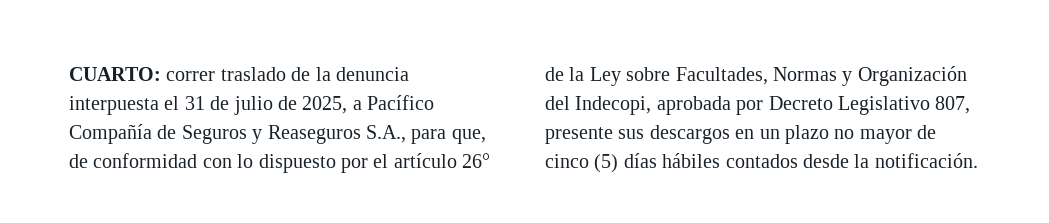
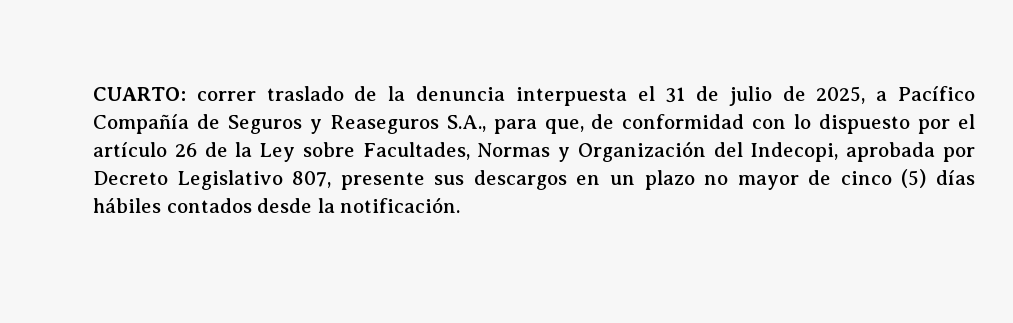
- correr traslado de la denuncia interpuesta el 31 de julio de 2025, a Pacífico Compañía de Seguros y Reaseguros S.A., para que, de conformidad con lo dispuesto por el artículo 26° de la Ley sobre Facultades, Normas y Organización del Indecopi, aprobada por Decreto Legislativo 807, presente sus descargos en un plazo no mayor de cinco (5) días hábiles contados desde la notificación.
+ correr traslado de la denuncia interpuesta el 31 de julio de 2025, a Pacífico Compañía de Seguros y Reaseguros S.A., para que, de conformidad con lo dispuesto por el artículo 26 de la Ley sobre Facultades, Normas y Organización del Indecopi, aprobada por Decreto Legislativo 807, presente sus descargos en un plazo no mayor de cinco (5) días hábiles contados desde la notificación.

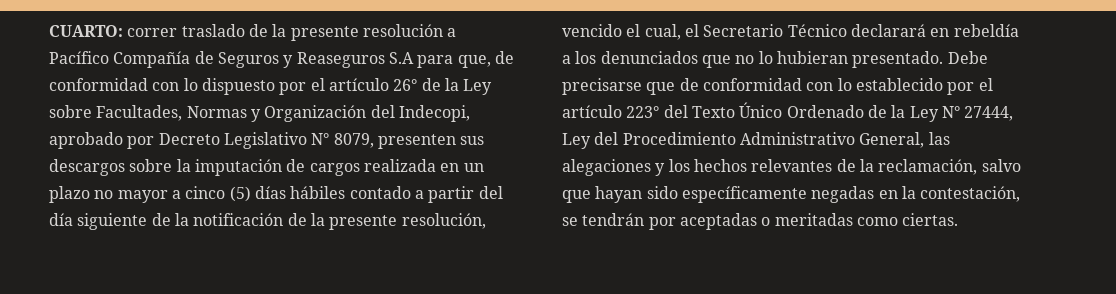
- CUARTO: correr traslado de la denuncia interpuesta el 31 de julio de 2025, a Pacífico Compañía de Seguros y Reaseguros S.A., para que, de conformidad con lo dispuesto por el artículo 26 de la Ley sobre Facultades, Normas y Organización del Indecopi, aprobada por Decreto Legislativo 807, presente sus descargos en un plazo no mayor de cinco (5) días hábiles contados desde la notificación.
+ CUARTO: correr traslado de la presente resolución a Pacífico Compañía de Seguros y Reaseguros S.A para que, de conformidad con lo dispuesto por el artículo 26° de la Ley sobre Facultades, Normas y Organización del Indecopi, aprobado por Decreto Legislativo N° 8079, presenten sus descargos sobre la imputación de cargos realizada en un plazo no mayor a cinco (5) días hábiles contado a partir del día siguiente de la notificación de la presente resolución, vencido el cual, el Secretario Técnico declarará en rebeldía a los denunciados que no lo hubieran presentado. Debe precisarse que de conformidad con lo establecido por el artículo 223° del Texto Único Ordenado de la Ley N° 27444, Ley del Procedimiento Administrativo General, las alegaciones y los hechos relevantes de la reclamación, salvo que hayan sido específicamente negadas en la contestación, se tendrán por aceptadas o meritadas como ciertas.

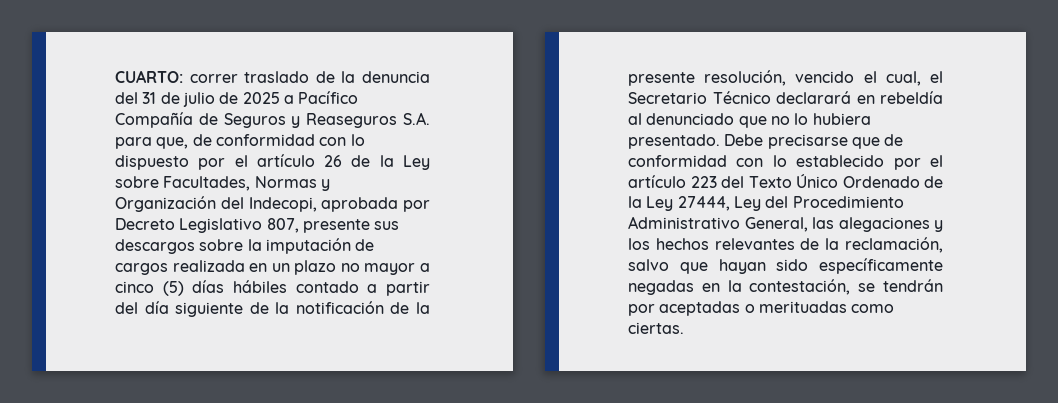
- correr traslado de la presente resolución a Pacífico Compañía de Seguros y Reaseguros S.A para que, de conformidad con lo dispuesto por el artículo 26° de la Ley sobre Facultades, Normas y Organización del Indecopi, aprobado por Decreto Legislativo N° 8079, presenten sus descargos sobre la imputación de cargos realizada en un plazo no mayor a cinco (5) días hábiles contado a partir del día siguiente de la notificación de la presente resolución, vencido el cual, el Secretario Técnico declarará en rebeldía a los denunciados que no lo hubieran presentado.
+ correr traslado de la denuncia del 31 de julio de 2025 a Pacífico Compañía de Seguros y Reaseguros S.A. para que, de conformidad con lo dispuesto por el artículo 26 de la Ley sobre Facultades, Normas y Organización del Indecopi, aprobada por Decreto Legislativo 807, presente sus descargos sobre la imputación de cargos realizada en un plazo no mayor a cinco (5) días hábiles contado a partir del día siguiente de la notificación de la presente resolución, vencido el cual, el Secretario Técnico declarará en rebeldía al denunciado que no lo hubiera presentado.
- Debe precisarse que de conformidad con lo establecido por el artículo 223° del Texto Único Ordenado de la Ley N° 27444, Ley del Procedimiento Administrativo General, las alegaciones y los hechos relevantes de la reclamación, salvo que hayan sido específicamente negadas en la contestación, se tendrán por aceptadas o meritadas como ciertas.
+ Debe precisarse que de conformidad con lo establecido por el artículo 223 del Texto Único Ordenado de la Ley 27444, Ley del Procedimiento Administrativo General, las alegaciones y los hechos relevantes de la reclamación, salvo que hayan sido específicamente negadas en la contestación, se tendrán por aceptadas o merituadas como ciertas.

